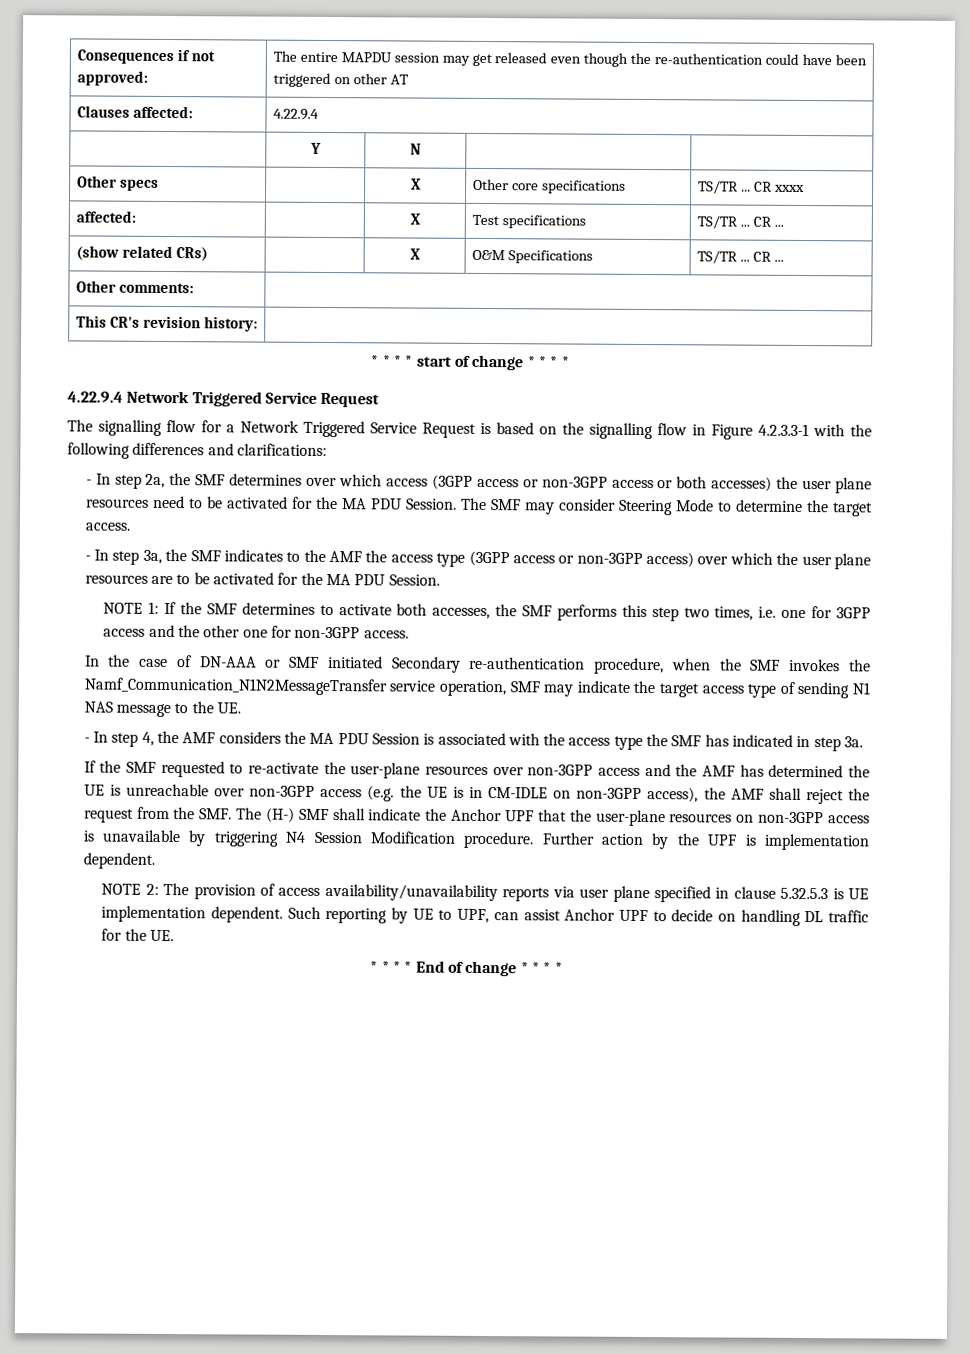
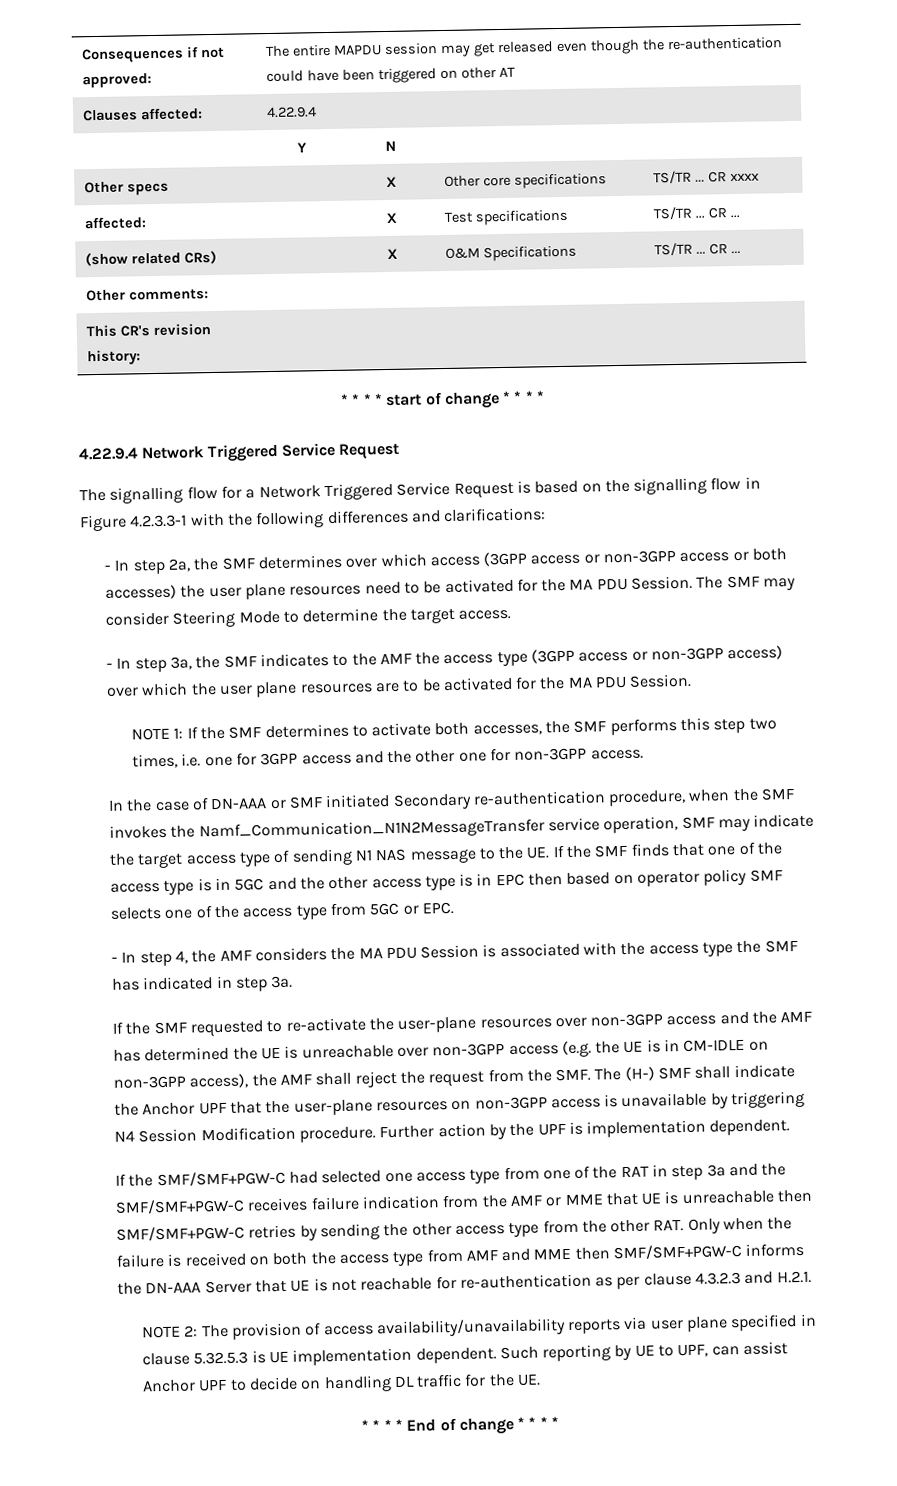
- In the case of DN-AAA or SMF initiated Secondary re-authentication procedure, when the SMF invokes the Namf_Communication_N1N2MessageTransfer service operation, SMF may indicate the target access type of sending N1 NAS message to the UE.
+ In the case of DN-AAA or SMF initiated Secondary re-authentication procedure, when the SMF invokes the Namf_Communication_N1N2MessageTransfer service operation, SMF may indicate the target access type of sending N1 NAS message to the UE. If the SMF finds that one of the access type is in 5GC and the other access type is in EPC then based on operator policy SMF selects one of the access type from 5GC or EPC.
+ If the SMF/SMF+PGW-C had selected one access type from one of the RAT in step 3a and the SMF/SMF+PGW-C receives failure indication from the AMF or MME that UE is unreachable then SMF/SMF+PGW-C retries by sending the other access type from the other RAT. Only when the failure is received on both the access type from AMF and MME then SMF/SMF+PGW-C informs the DN-AAA Server that UE is not reachable for re-authentication as per clause 4.3.2.3 and H.2.1.

